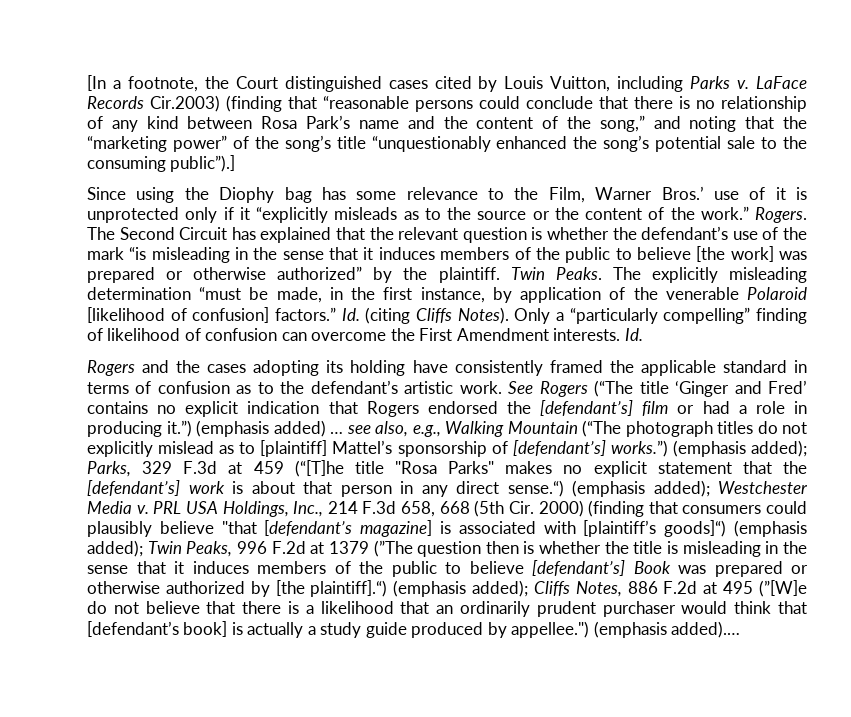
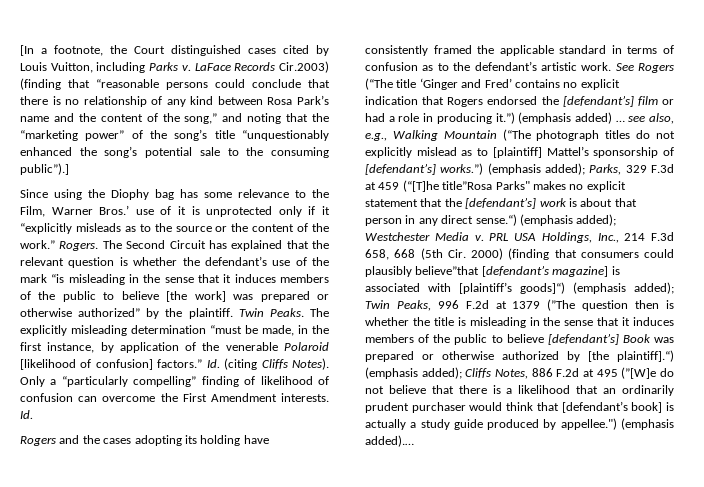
- (emphasis added); Parks, 329 F.3d at 459 (“[T]he title "Rosa Parks" makes no explicit statement that the [defendant’s] work is about that person in any direct sense.“) (emphasis added); Westchester Media v.
+ (emphasis added); Parks, 329 F.3d at 459 (“[T]he title”Rosa Parks" makes no explicit statement that the [defendant’s] work is about that person in any direct sense.“) (emphasis added); Westchester Media v.
- PRL USA Holdings, Inc., 214 F.3d 658, 668 (5th Cir. 2000) (finding that consumers could plausibly believe "that [defendant’s magazine] is associated with [plaintiff’s goods]“) (emphasis added);
+ PRL USA Holdings, Inc., 214 F.3d 658, 668 (5th Cir. 2000) (finding that consumers could plausibly believe”that [defendant’s magazine] is associated with [plaintiff’s goods]“) (emphasis added);

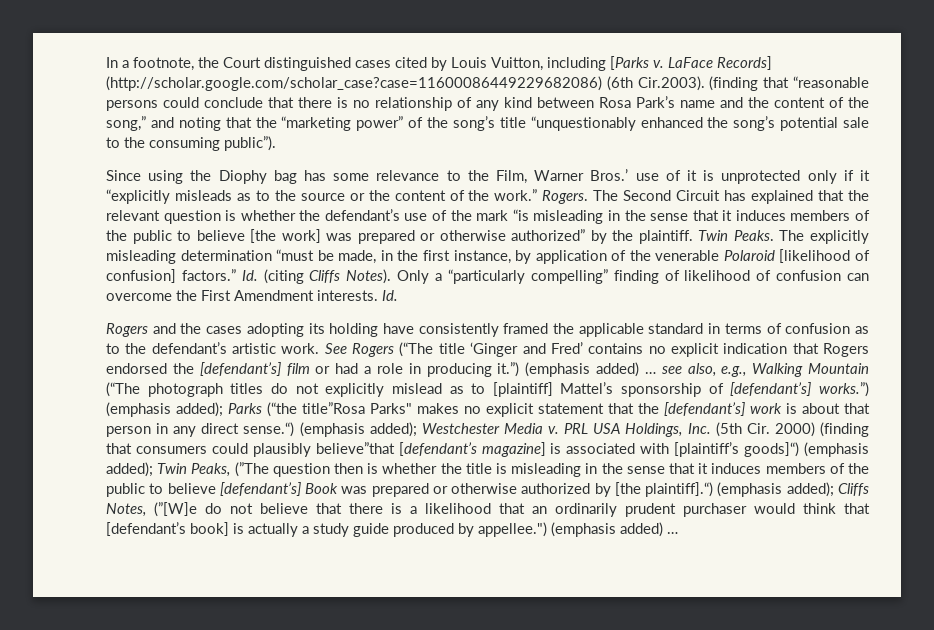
- [In a footnote, the Court distinguished cases cited by Louis Vuitton, including Parks v.
+ In a footnote, the Court distinguished cases cited by Louis Vuitton, including [Parks v.
- LaFace Records Cir.2003) (finding that “reasonable persons could conclude that there is no relationship of any kind between Rosa Park’s name and the content of the song,” and noting that the “marketing power” of the song’s title “unquestionably enhanced the song’s potential sale to the consuming public”).]
+ LaFace Records] (http://scholar.google.com/scholar_case?case=11600086449229682086) (6th Cir.2003). (finding that “reasonable persons could conclude that there is no relationship of any kind between Rosa Park’s name and the content of the song,” and noting that the “marketing power” of the song’s title “unquestionably enhanced the song’s potential sale to the consuming public”).
- (emphasis added); Parks, 329 F.3d at 459 (“[T]he title”Rosa Parks" makes no explicit statement that the [defendant’s] work is about that person in any direct sense.“) (emphasis added); Westchester Media v.
+ (emphasis added); Parks (“the title”Rosa Parks" makes no explicit statement that the [defendant’s] work is about that person in any direct sense.“) (emphasis added); Westchester Media v.
- PRL USA Holdings, Inc., 214 F.3d 658, 668 (5th Cir. 2000) (finding that consumers could plausibly believe”that [defendant’s magazine] is associated with [plaintiff’s goods]“) (emphasis added);
+ PRL USA Holdings, Inc. (5th Cir. 2000) (finding that consumers could plausibly believe”that [defendant’s magazine] is associated with [plaintiff’s goods]“) (emphasis added);
- Twin Peaks, 996 F.2d at 1379 (”The question then is whether the title is misleading in the sense that it induces members of the public to believe [defendant’s] Book was prepared or otherwise authorized by [the plaintiff].“) (emphasis added);
+ Twin Peaks, (”The question then is whether the title is misleading in the sense that it induces members of the public to believe [defendant’s] Book was prepared or otherwise authorized by [the plaintiff].“) (emphasis added);
- Cliffs Notes, 886 F.2d at 495 (”[W]e do not believe that there is a likelihood that an ordinarily prudent purchaser would think that [defendant’s book] is actually a study guide produced by appellee.") (emphasis added).…
+ Cliffs Notes, (”[W]e do not believe that there is a likelihood that an ordinarily prudent purchaser would think that [defendant’s book] is actually a study guide produced by appellee.") (emphasis added) …

